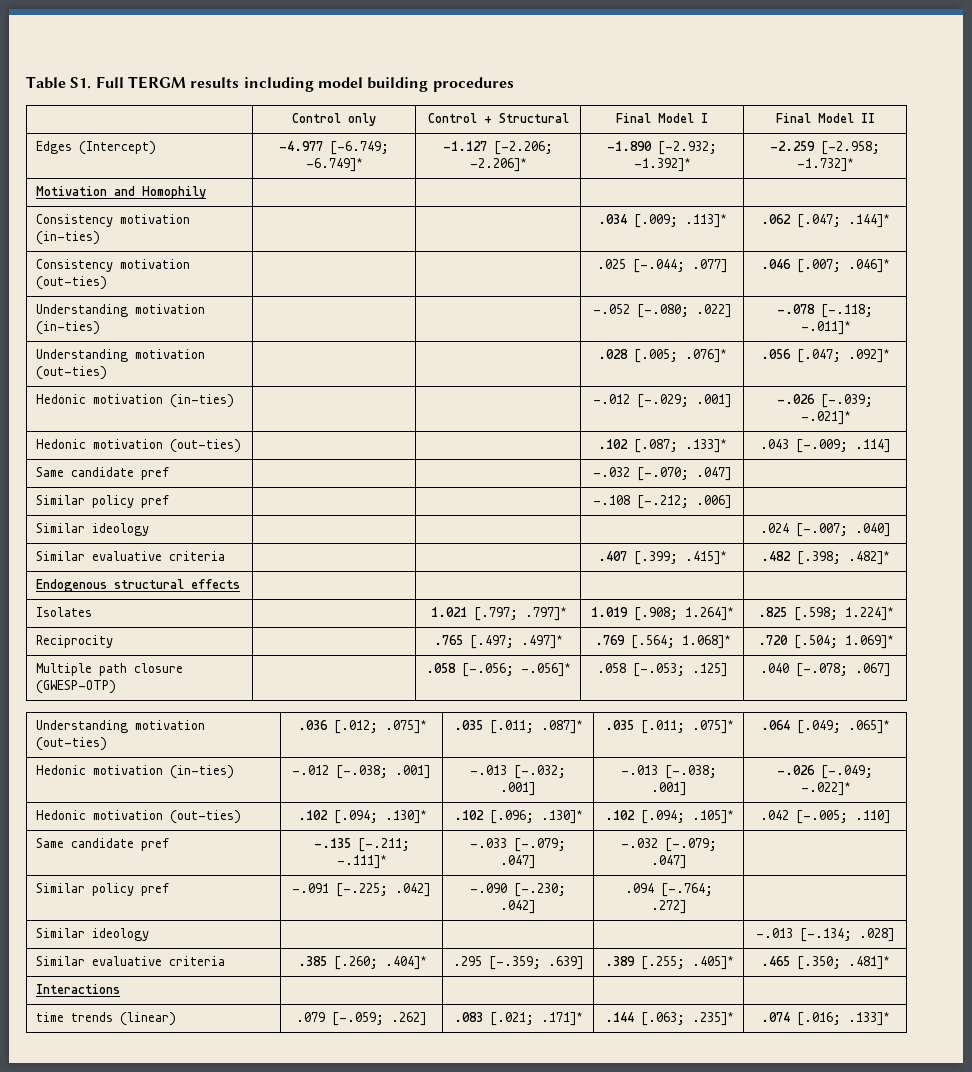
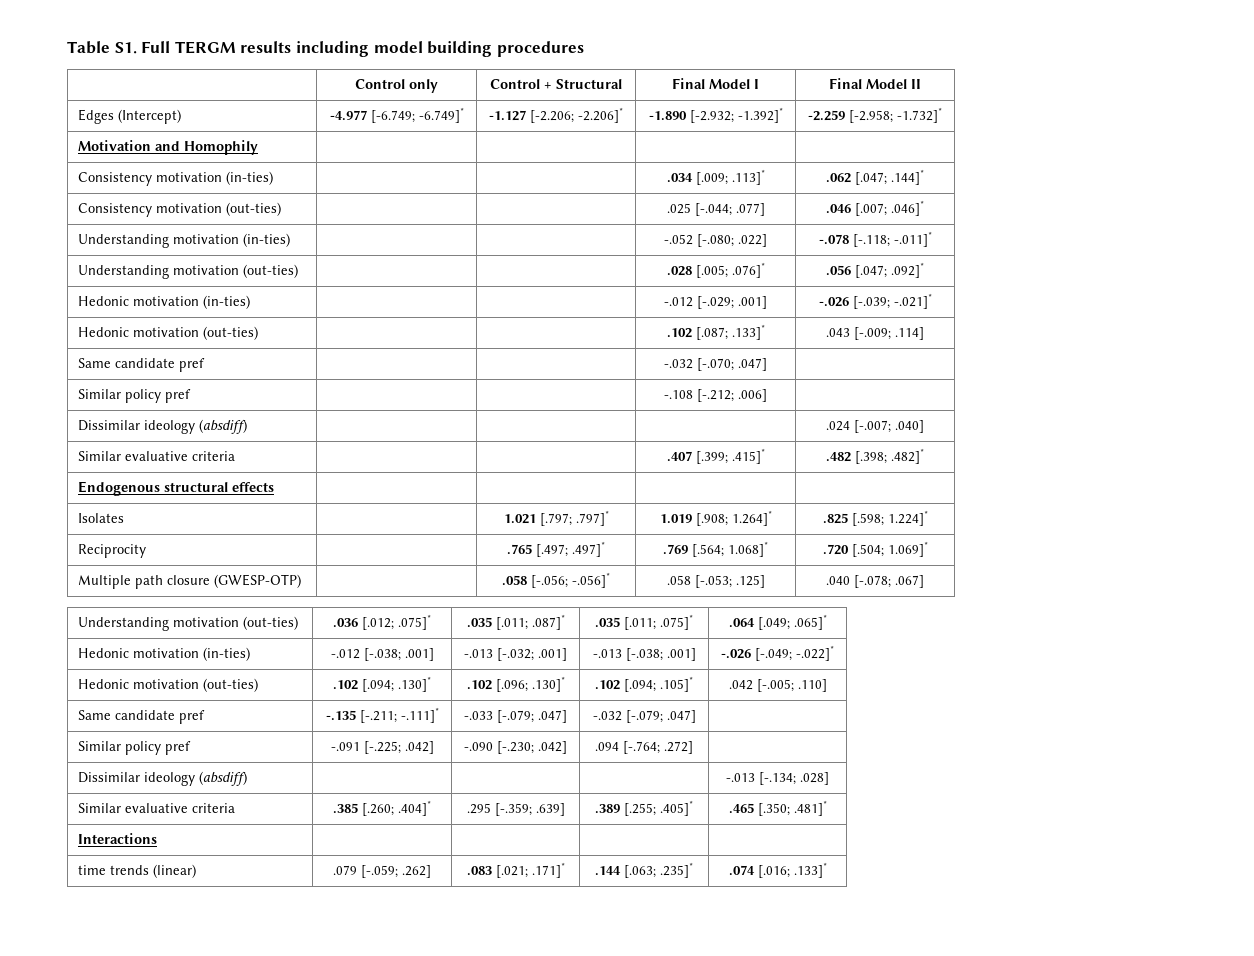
- Similar ideology | | | | .024 [-.007; .040]
+ Dissimilar ideology (absdiff) | | | | .024 [-.007; .040]
- Similar ideology | | | | -.013 [-.134; .028]
+ Dissimilar ideology (absdiff) | | | | -.013 [-.134; .028]

